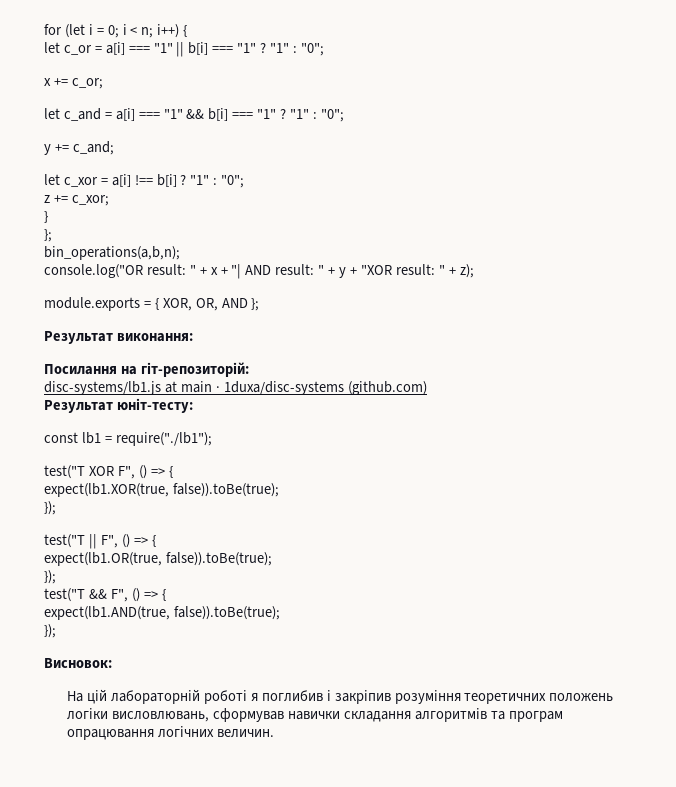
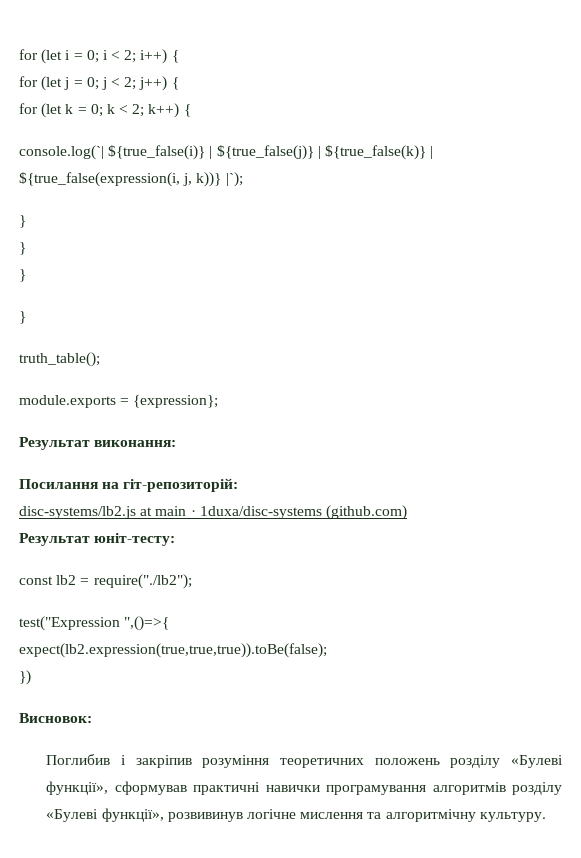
- for (let i = 0; i < n; i++) {
+ for (let i = 0; i < 2; i++) {
- let c_or = a[i] === "1" || b[i] === "1" ? "1" : "0";
- x += c_or;
- let c_and = a[i] === "1" && b[i] === "1" ? "1" : "0";
- y += c_and;
- let c_xor = a[i] !== b[i] ? "1" : "0";
- z += c_xor;
+ for (let j = 0; j < 2; j++) {
+ for (let k = 0; k < 2; k++) {
+ console.log(`| ${true_false(i)} | ${true_false(j)} | ${true_false(k)} | ${true_false(expression(i, j, k))} |`);
  }
- };
- bin_operations(a,b,n);
- console.log("OR result: " + x + "| AND result: " + y + "XOR result: " + z);
- module.exports = { XOR, OR, AND };
+ }
+ }
+ }
+ truth_table();
+ module.exports = {expression};
- disc-systems/lb1.js at main · 1duxa/disc-systems (github.com)
+ disc-systems/lb2.js at main · 1duxa/disc-systems (github.com)
- const lb1 = require("./lb1");
- test("T XOR F", () => {
- expect(lb1.XOR(true, false)).toBe(true);
- });
- test("T || F", () => {
- expect(lb1.OR(true, false)).toBe(true);
- });
- test("T && F", () => {
- expect(lb1.AND(true, false)).toBe(true);
- });
+ const lb2 = require("./lb2");
+ test("Expression ",()=>{
+ expect(lb2.expression(true,true,true)).toBe(false);
+ })
  Висновок:
- На цій лабораторній роботі я поглибив і закріпив розуміння теоретичних положень логіки висловлювань, сформував навички складання алгоритмів та програм опрацювання логічних величин.
+ Поглибив і закріпив розуміння теоретичних положень розділу «Булеві функції», сформував практичні навички програмування алгоритмів розділу «Булеві функції», розвивинув логічне мислення та алгоритмічну культуру.

